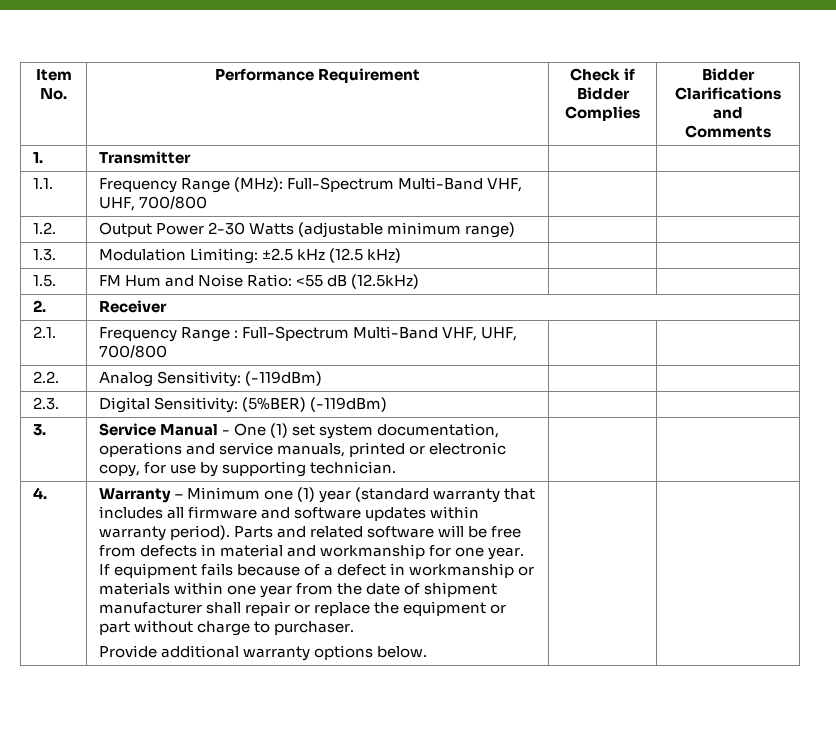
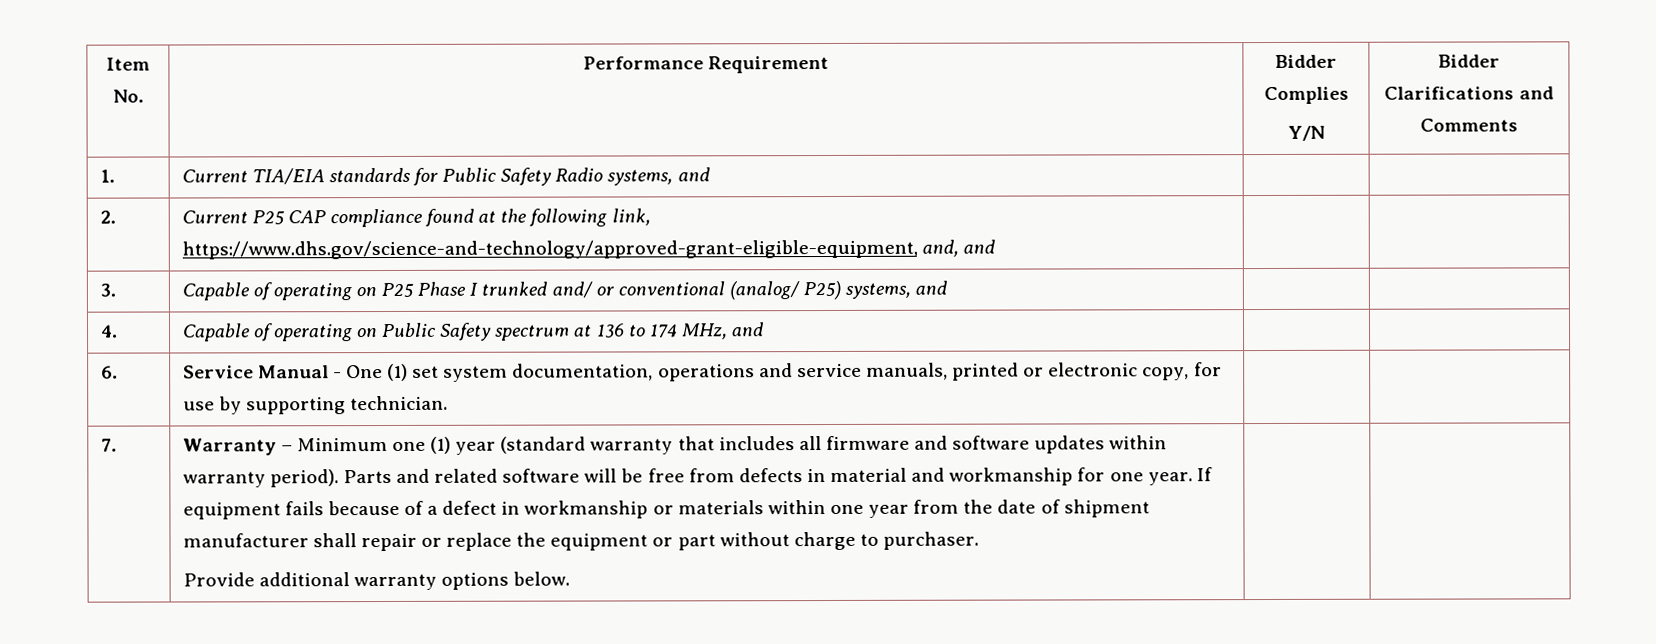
- Item No. | Performance Requirement | Check if Bidder Complies | Bidder Clarifications and Comments
+ Item No. | Performance Requirement | Bidder Complies
+ Y/N | Bidder Clarifications and Comments
- 1. | Transmitter | |
- 1.1. | Frequency Range (MHz): Full-Spectrum Multi-Band VHF, UHF, 700/800 | |
- 1.2. | Output Power 2-30 Watts (adjustable minimum range) | |
- 1.3. | Modulation Limiting: ±2.5 kHz (12.5 kHz) | |
- 1.5. | FM Hum and Noise Ratio: <55 dB (12.5kHz) | |
- 2. | Receiver
- 2.1. | Frequency Range : Full-Spectrum Multi-Band VHF, UHF, 700/800 | |
- 2.2. | Analog Sensitivity: (-119dBm) | |
- 2.3. | Digital Sensitivity: (5%BER) (-119dBm) | |
- 3. | Service Manual - One (1) set system documentation, operations and service manuals, printed or electronic copy, for use by supporting technician. | |
+ 1. | Current TIA/EIA standards for Public Safety Radio systems, and | |
+ 2. | Current P25 CAP compliance found at the following link, https://www.dhs.gov/science-and-technology/approved-grant-eligible-equipment, and, and | |
+ 3. | Capable of operating on P25 Phase I trunked and/ or conventional (analog/ P25) systems, and | |
+ 4. | Capable of operating on Public Safety spectrum at 136 to 174 MHz, and | |
+ 6. | Service Manual - One (1) set system documentation, operations and service manuals, printed or electronic copy, for use by supporting technician. | |
- 4.
+ 7.

